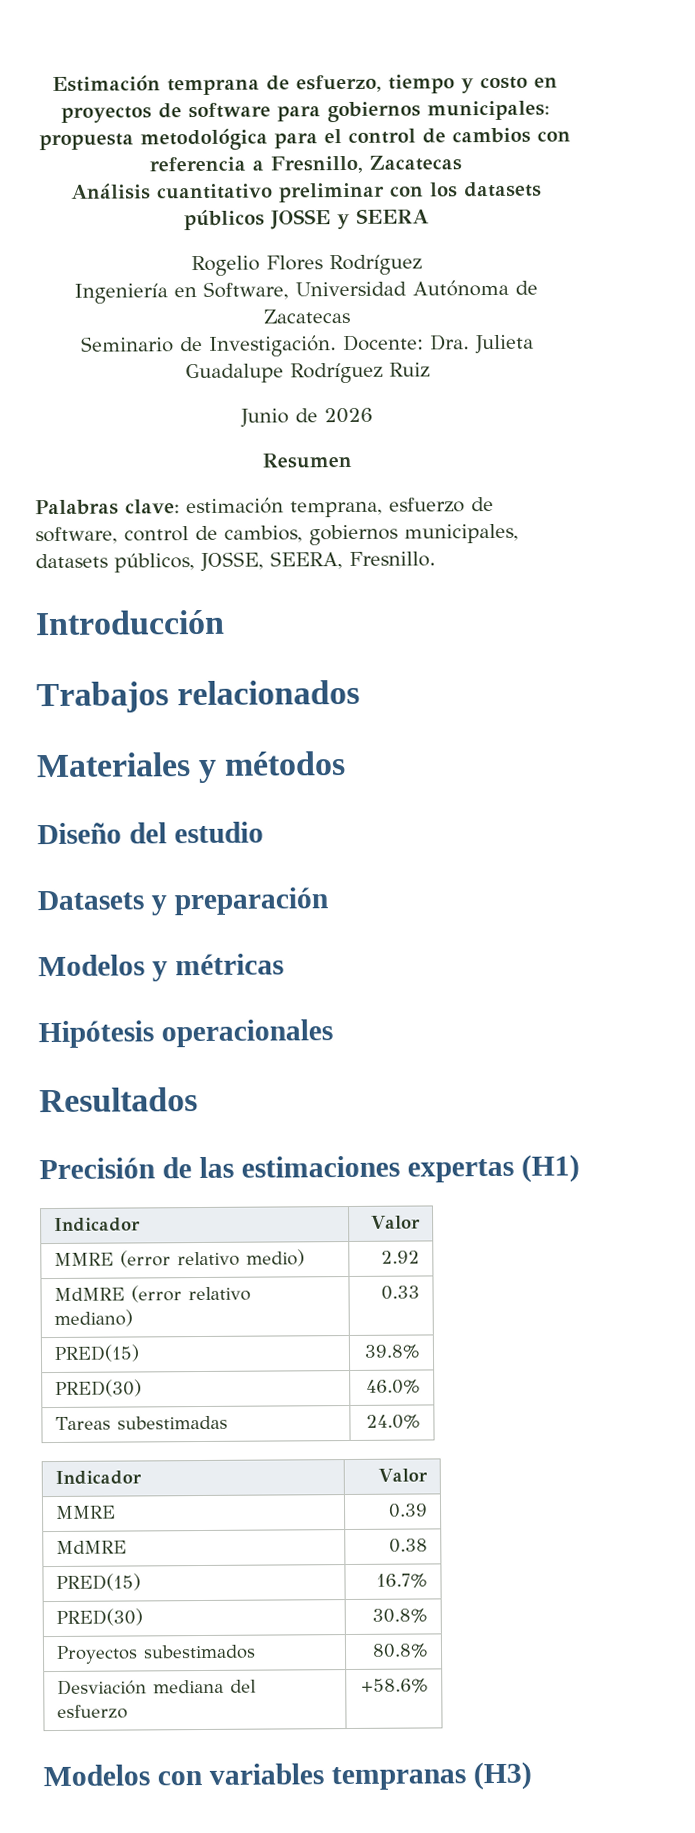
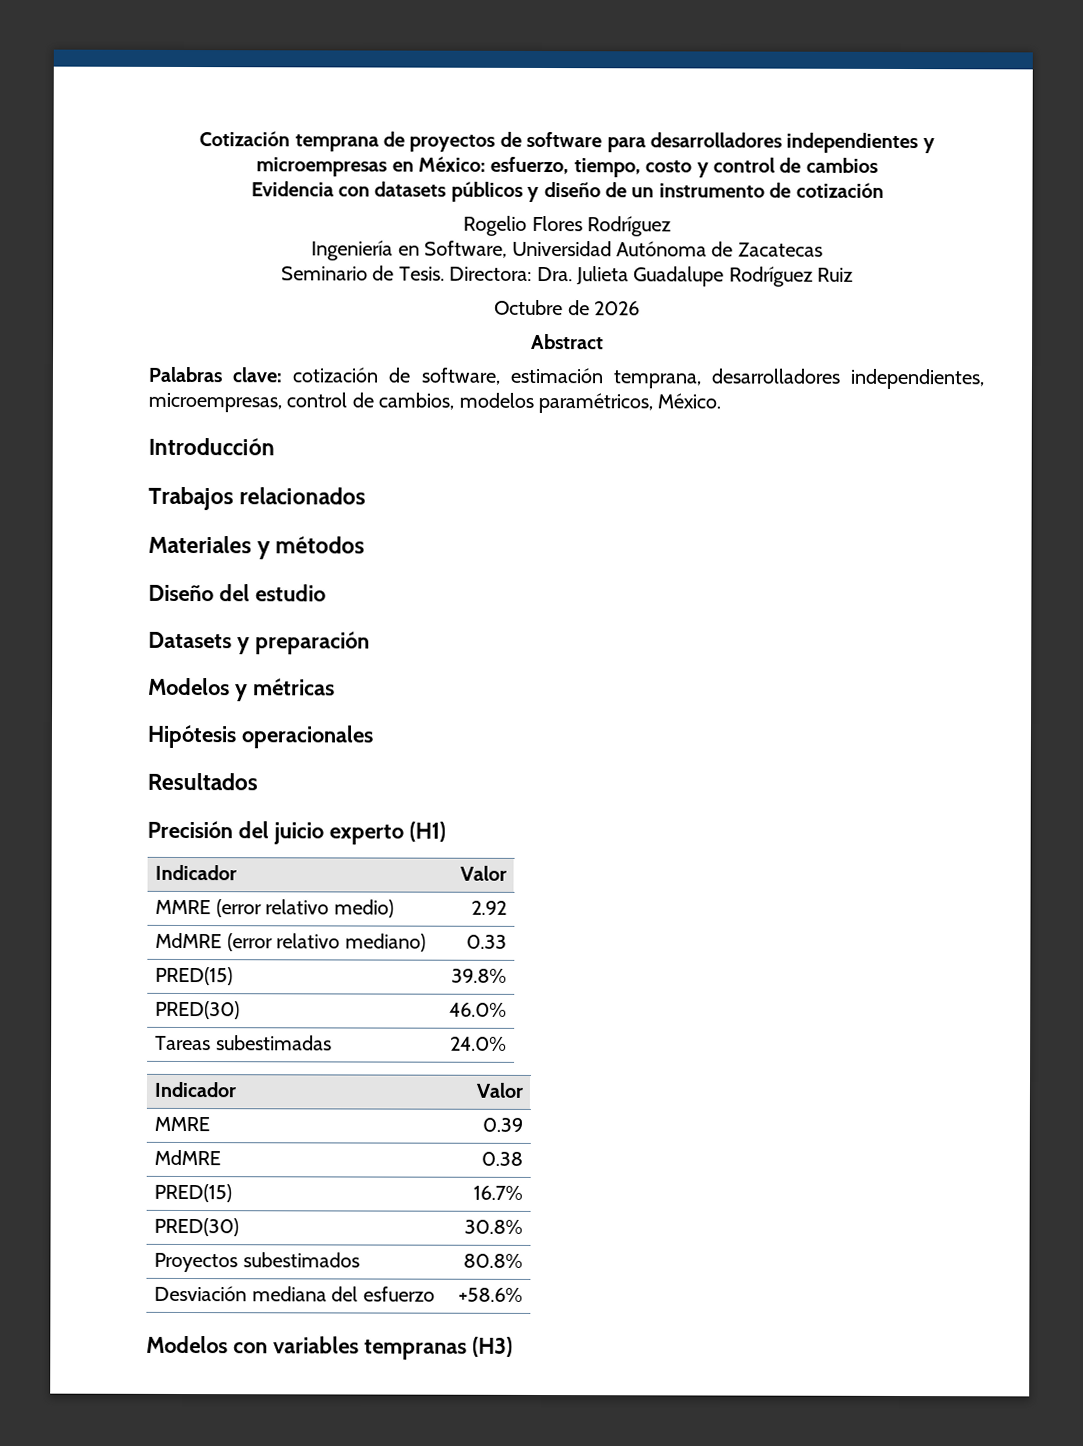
- Estimación temprana de esfuerzo, tiempo y costo en proyectos de software para gobiernos municipales: propuesta metodológica para el control de cambios con referencia a Fresnillo, Zacatecas
- Análisis cuantitativo preliminar con los datasets públicos JOSSE y SEERA
+ Cotización temprana de proyectos de software para desarrolladores independientes y microempresas en México: esfuerzo, tiempo, costo y control de cambios
+ Evidencia con datasets públicos y diseño de un instrumento de cotización
- Seminario de Investigación. Docente: Dra. Julieta Guadalupe Rodríguez Ruiz
+ Seminario de Tesis. Directora: Dra. Julieta Guadalupe Rodríguez Ruiz
- Junio de 2026
+ Octubre de 2026
- Resumen
+ Abstract
- Palabras clave: estimación temprana, esfuerzo de software, control de cambios, gobiernos municipales, datasets públicos, JOSSE, SEERA, Fresnillo.
+ Palabras clave: cotización de software, estimación temprana, desarrolladores independientes, microempresas, control de cambios, modelos paramétricos, México.
- Precisión de las estimaciones expertas (H1)
+ Precisión del juicio experto (H1)

